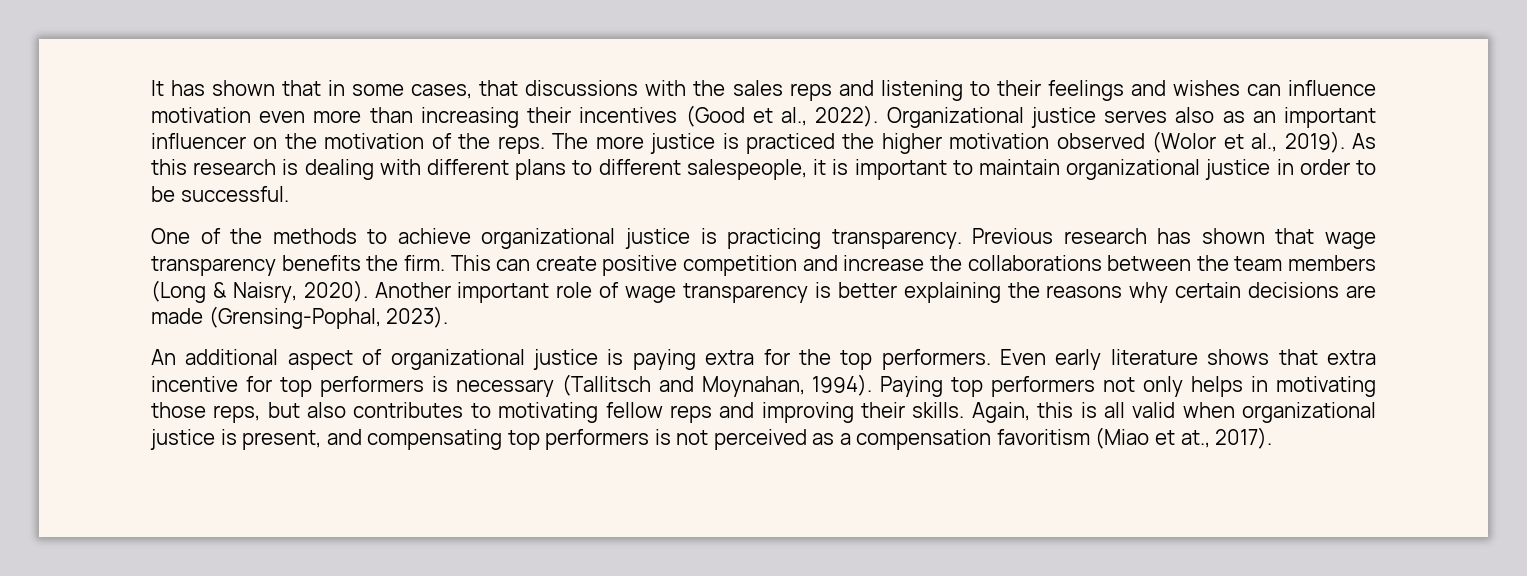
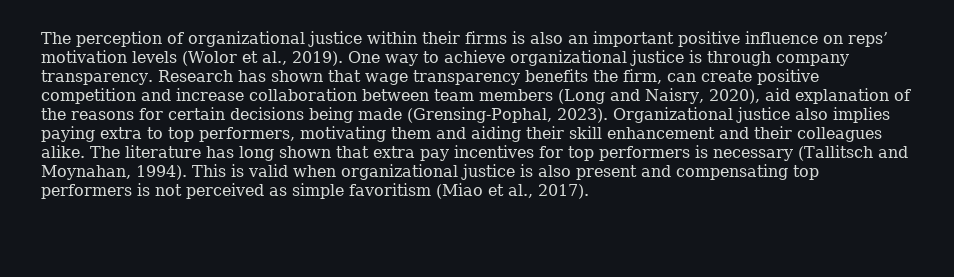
- It has shown that in some cases, that discussions with the sales reps and listening to their feelings and wishes can influence motivation even more than increasing their incentives (Good et al., 2022). Organizational justice serves also as an important influencer on the motivation of the reps. The more justice is practiced the higher motivation observed (Wolor et al., 2019). As this research is dealing with different plans to different salespeople, it is important to maintain organizational justice in order to be successful.
- One of the methods to achieve organizational justice is practicing transparency. Previous research has shown that wage transparency benefits the firm. This can create positive competition and increase the collaborations between the team members (Long & Naisry, 2020). Another important role of wage transparency is better explaining the reasons why certain decisions are made (Grensing-Pophal, 2023).
- An additional aspect of organizational justice is paying extra for the top performers. Even early literature shows that extra incentive for top performers is necessary (Tallitsch and Moynahan, 1994).
+ The perception of organizational justice within their firms is also an important positive influence on reps’ motivation levels (Wolor et al., 2019). One way to achieve organizational justice is through company transparency. Research has shown that wage transparency benefits the firm, can create positive competition and increase collaboration between team members (Long and Naisry, 2020), aid explanation of the reasons for certain decisions being made (Grensing-Pophal, 2023). Organizational justice also implies paying extra to top performers, motivating them and aiding their skill enhancement and their colleagues alike. The literature has long shown that extra pay incentives for top performers is necessary (Tallitsch and Moynahan, 1994).
- Paying top performers not only helps in motivating those reps, but also contributes to motivating fellow reps and improving their skills. Again, this is all valid when organizational justice is present, and compensating top performers is not perceived as a compensation favoritism (Miao et at., 2017).
+ This is valid when organizational justice is also present and compensating top performers is not perceived as simple favoritism (Miao et al., 2017).

